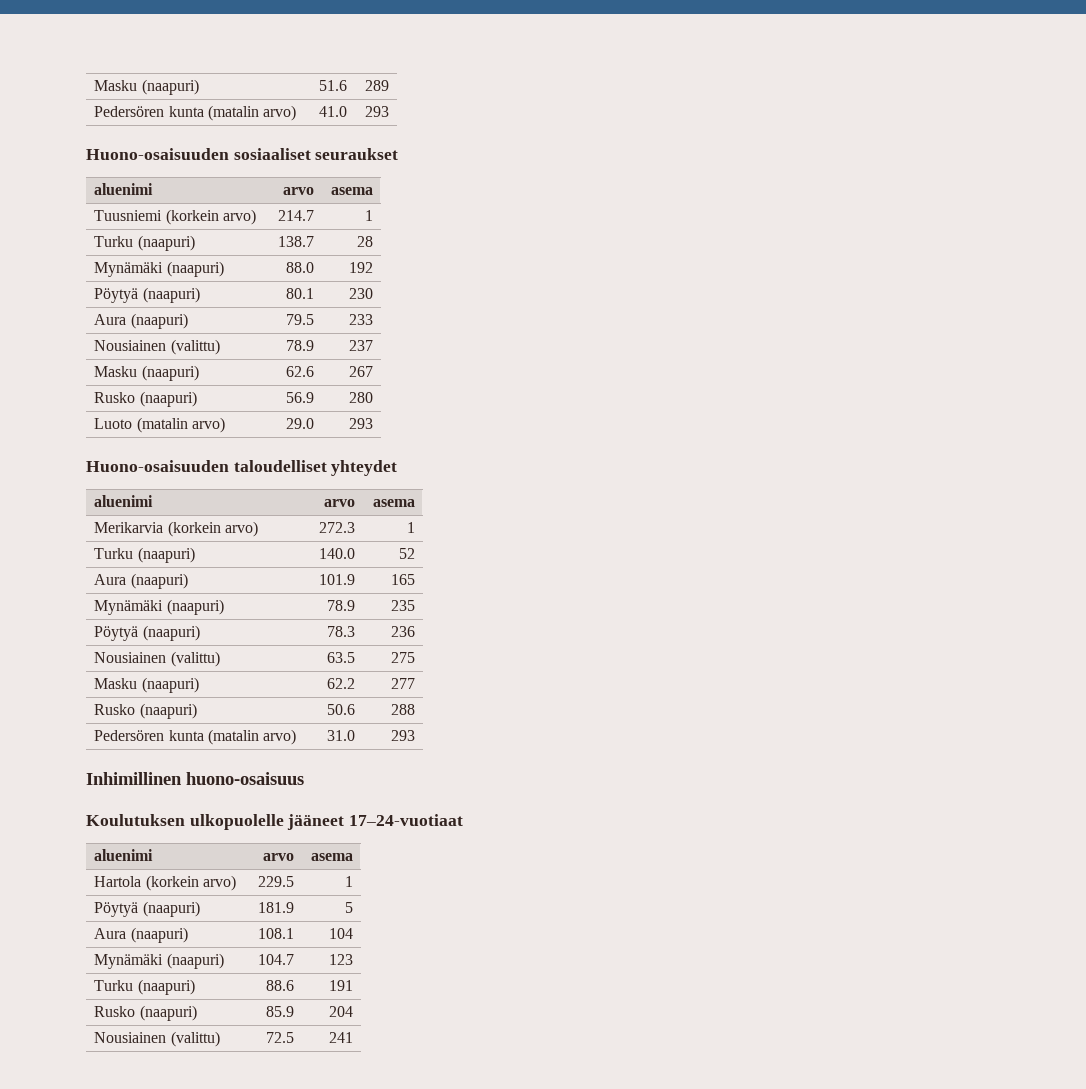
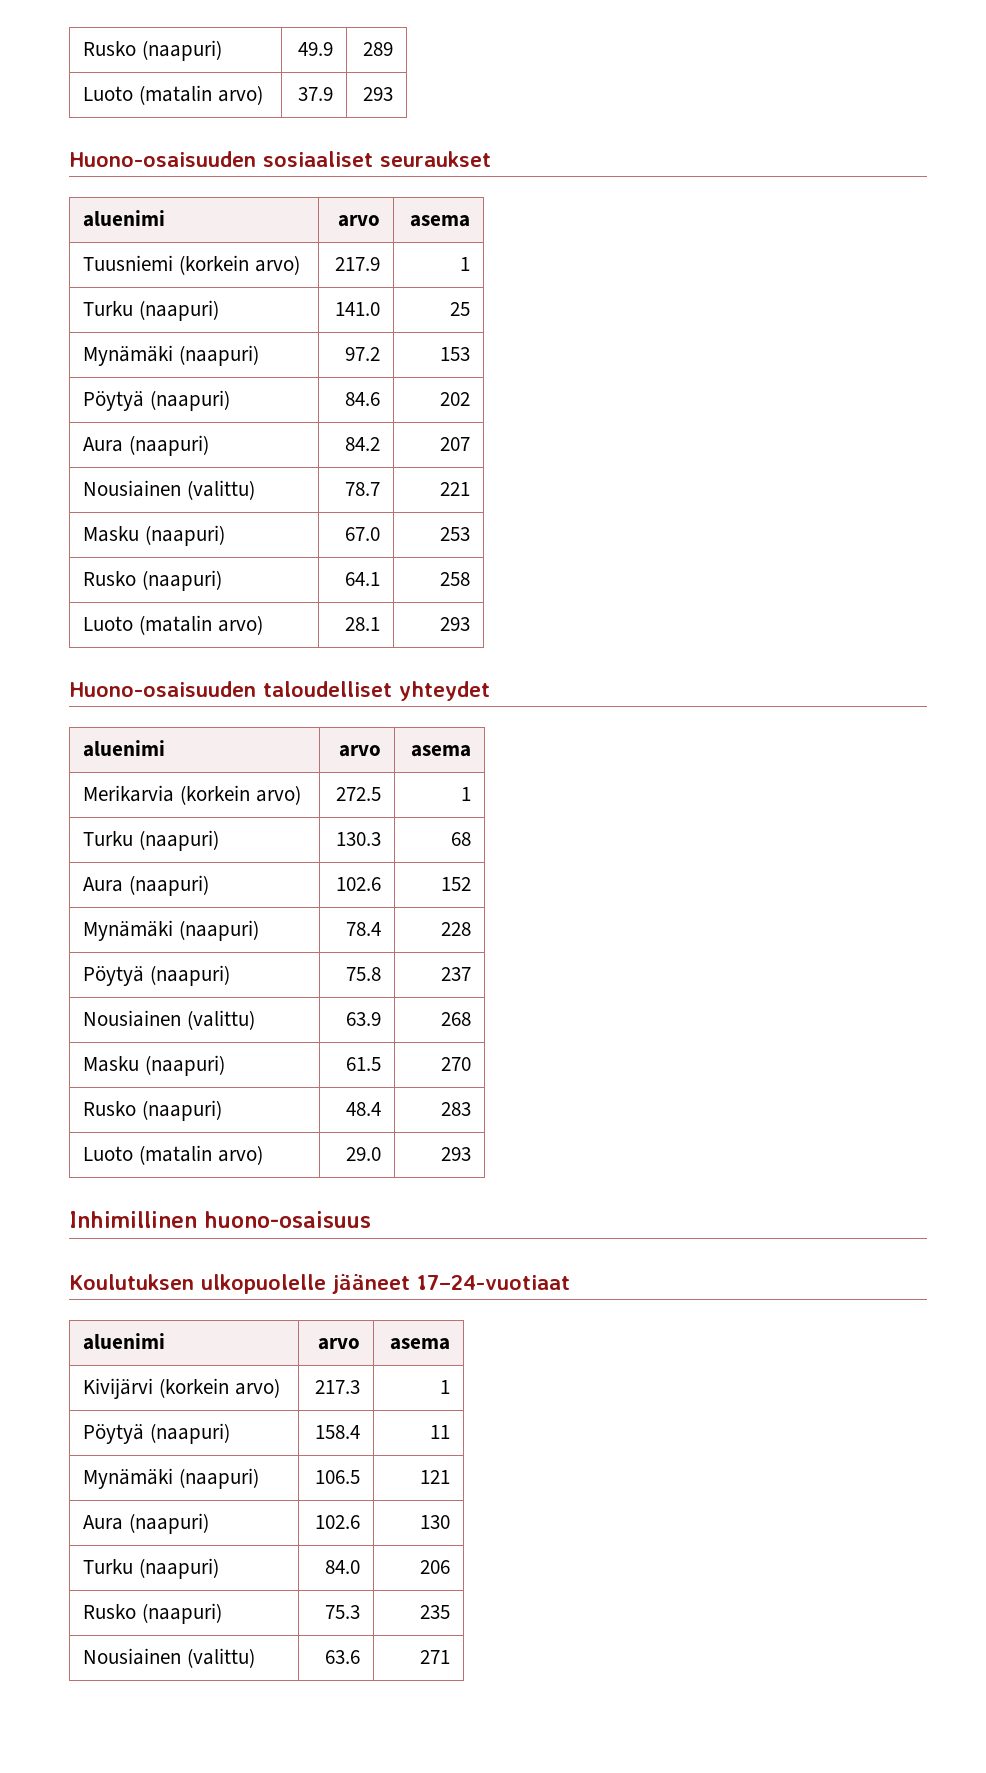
- Masku (naapuri) | 51.6 | 289
+ Rusko (naapuri) | 49.9 | 289
- Pedersören kunta (matalin arvo) | 41.0 | 293
+ Luoto (matalin arvo) | 37.9 | 293
- Tuusniemi (korkein arvo) | 214.7 | 1
- Turku (naapuri) | 138.7 | 28
- Mynämäki (naapuri) | 88.0 | 192
- Pöytyä (naapuri) | 80.1 | 230
- Aura (naapuri) | 79.5 | 233
- Nousiainen (valittu) | 78.9 | 237
- Masku (naapuri) | 62.6 | 267
- Rusko (naapuri) | 56.9 | 280
- Luoto (matalin arvo) | 29.0 | 293
+ Tuusniemi (korkein arvo) | 217.9 | 1
+ Turku (naapuri) | 141.0 | 25
+ Mynämäki (naapuri) | 97.2 | 153
+ Pöytyä (naapuri) | 84.6 | 202
+ Aura (naapuri) | 84.2 | 207
+ Nousiainen (valittu) | 78.7 | 221
+ Masku (naapuri) | 67.0 | 253
+ Rusko (naapuri) | 64.1 | 258
+ Luoto (matalin arvo) | 28.1 | 293
- Merikarvia (korkein arvo) | 272.3 | 1
- Turku (naapuri) | 140.0 | 52
- Aura (naapuri) | 101.9 | 165
- Mynämäki (naapuri) | 78.9 | 235
- Pöytyä (naapuri) | 78.3 | 236
- Nousiainen (valittu) | 63.5 | 275
- Masku (naapuri) | 62.2 | 277
- Rusko (naapuri) | 50.6 | 288
- Pedersören kunta (matalin arvo) | 31.0 | 293
+ Merikarvia (korkein arvo) | 272.5 | 1
+ Turku (naapuri) | 130.3 | 68
+ Aura (naapuri) | 102.6 | 152
+ Mynämäki (naapuri) | 78.4 | 228
+ Pöytyä (naapuri) | 75.8 | 237
+ Nousiainen (valittu) | 63.9 | 268
+ Masku (naapuri) | 61.5 | 270
+ Rusko (naapuri) | 48.4 | 283
+ Luoto (matalin arvo) | 29.0 | 293
- Hartola (korkein arvo) | 229.5 | 1
+ Kivijärvi (korkein arvo) | 217.3 | 1
- Pöytyä (naapuri) | 181.9 | 5
- Aura (naapuri) | 108.1 | 104
- Mynämäki (naapuri) | 104.7 | 123
- Turku (naapuri) | 88.6 | 191
- Rusko (naapuri) | 85.9 | 204
- Nousiainen (valittu) | 72.5 | 241
+ Pöytyä (naapuri) | 158.4 | 11
+ Mynämäki (naapuri) | 106.5 | 121
+ Aura (naapuri) | 102.6 | 130
+ Turku (naapuri) | 84.0 | 206
+ Rusko (naapuri) | 75.3 | 235
+ Nousiainen (valittu) | 63.6 | 271

